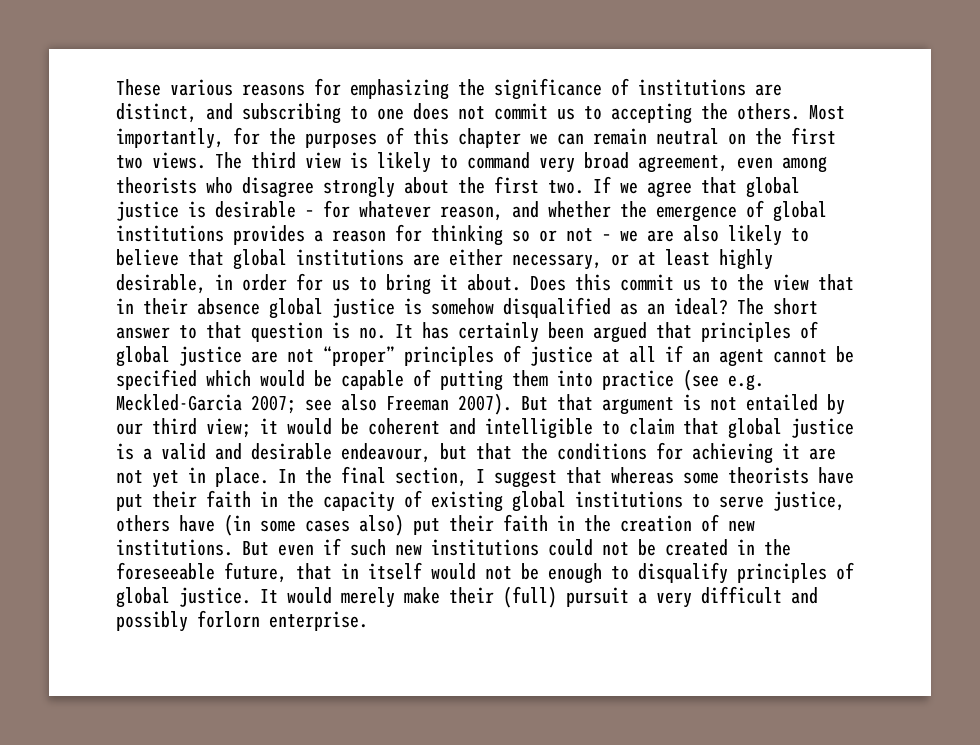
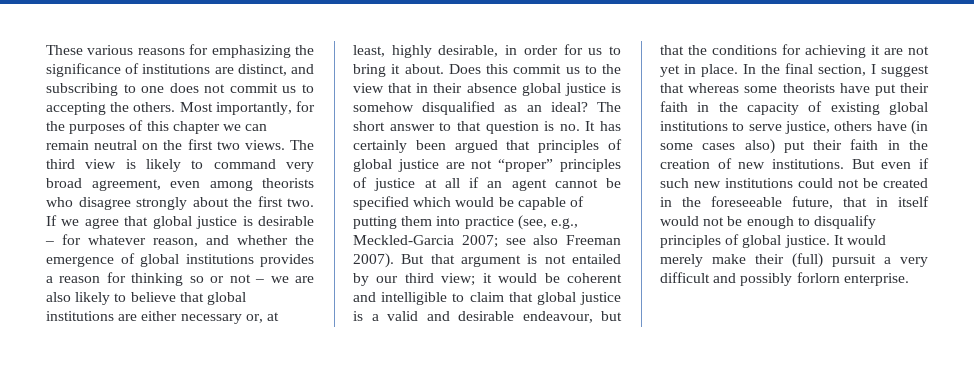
- If we agree that global justice is desirable – for whatever reason, and whether the emergence of global institutions provides a reason for thinking so or not – we are also likely to believe that global institutions are either necessary, or at least highly desirable, in order for us to bring it about.
+ If we agree that global justice is desirable – for whatever reason, and whether the emergence of global institutions provides a reason for thinking so or not – we are also likely to believe that global institutions are either necessary or, at least, highly desirable, in order for us to bring it about.
- The short answer to that question is no. It has certainly been argued that principles of global justice are not “proper” principles of justice at all if an agent cannot be specified which would be capable of putting them into practice (see e.g. Meckled-Garcia 2007; see also Freeman 2007).
+ The short answer to that question is no. It has certainly been argued that principles of global justice are not “proper” principles of justice at all if an agent cannot be specified which would be capable of putting them into practice (see, e.g., Meckled-Garcia 2007; see also Freeman 2007).

